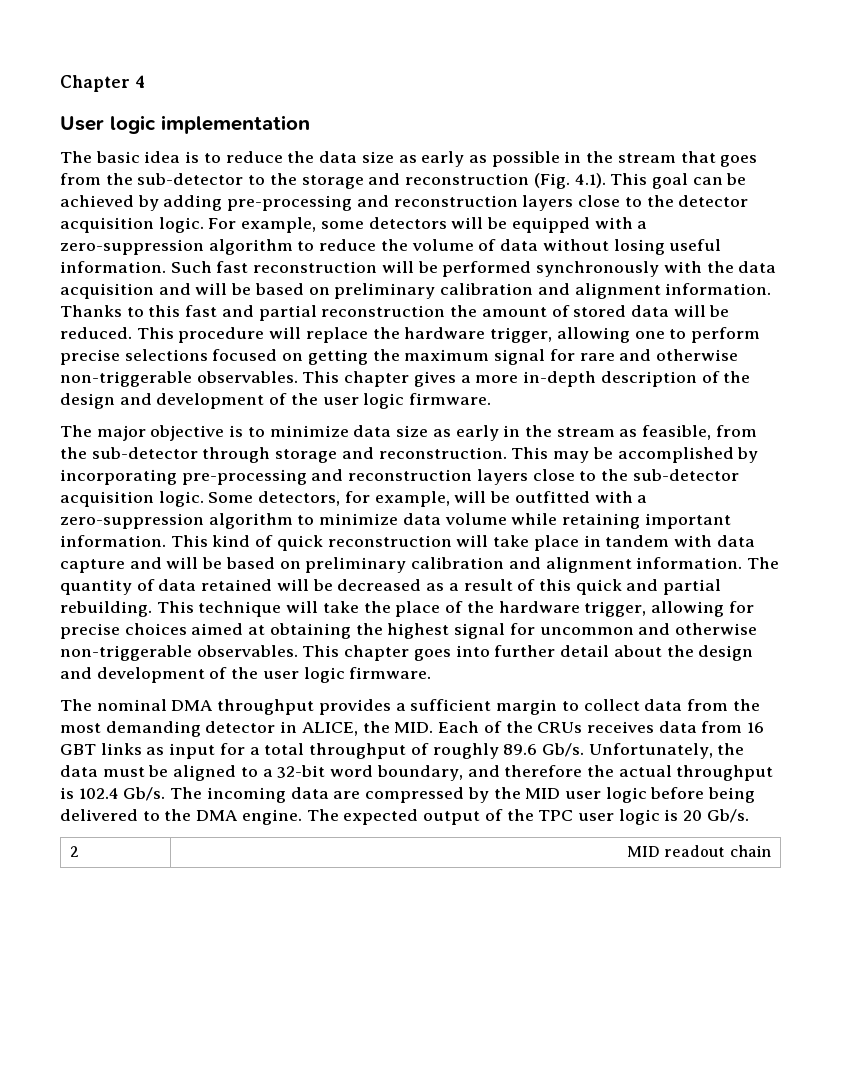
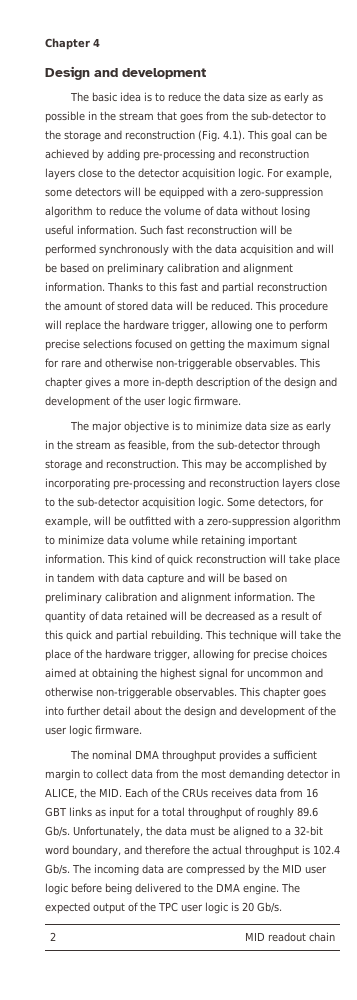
- User logic implementation
+ Design and development

